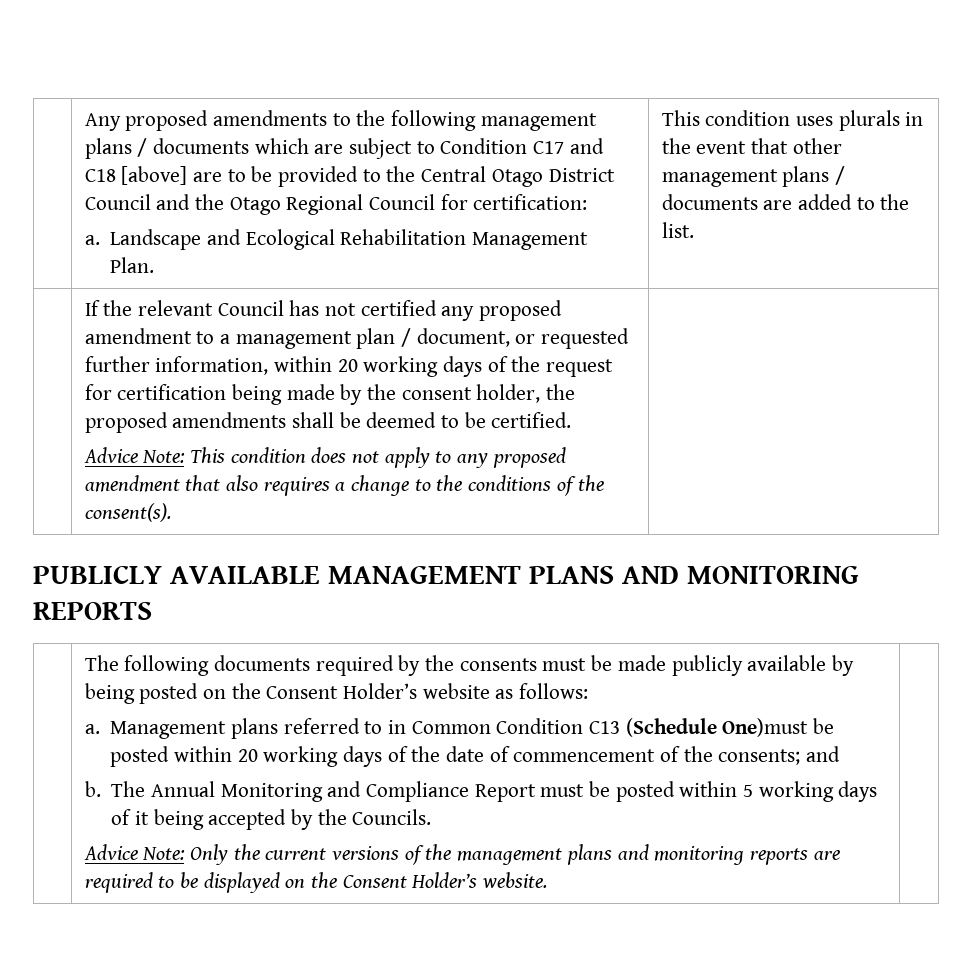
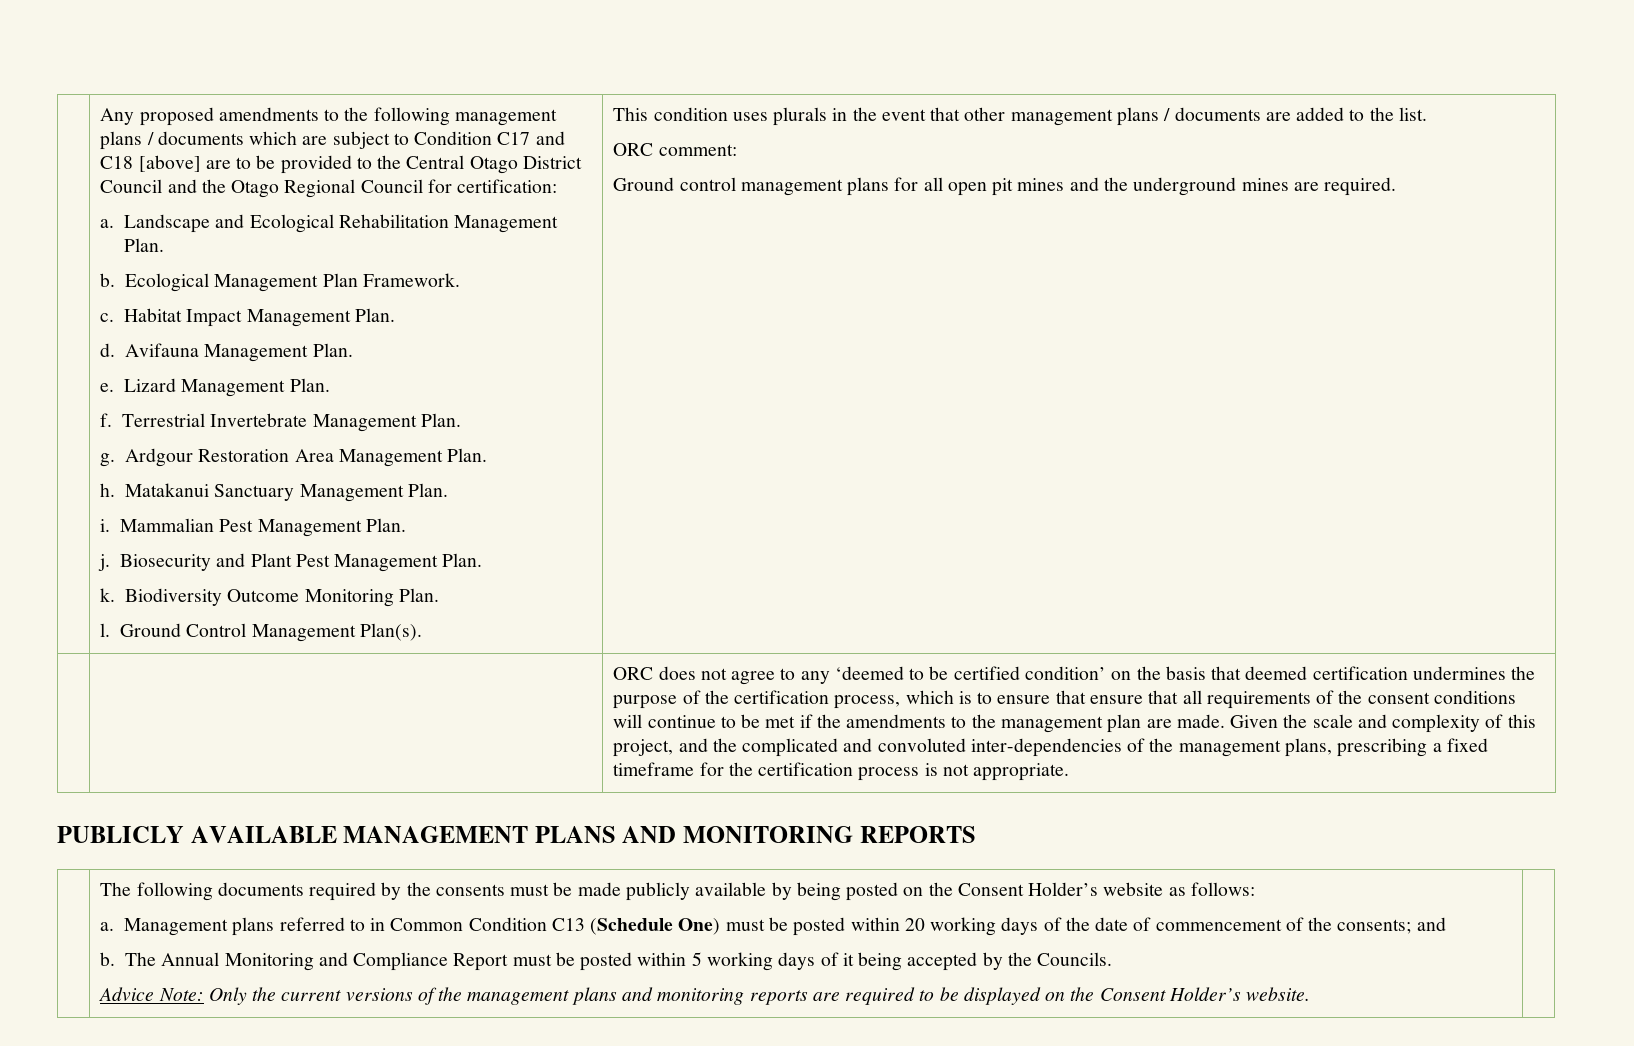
+ b. Ecological Management Plan Framework.
+ c. Habitat Impact Management Plan.
+ d. Avifauna Management Plan.
+ e. Lizard Management Plan.
+ f. Terrestrial Invertebrate Management Plan.
+ g. Ardgour Restoration Area Management Plan.
+ h. Matakanui Sanctuary Management Plan.
+ i. Mammalian Pest Management Plan.
+ j. Biosecurity and Plant Pest Management Plan.
+ k. Biodiversity Outcome Monitoring Plan.
+ l. Ground Control Management Plan(s).
- If the relevant Council has not certified any proposed amendment to a management plan / document, or requested further information, within 20 working days of the request for certification being made by the consent holder, the proposed amendments shall be deemed to be certified.
- Advice Note: This condition does not apply to any proposed amendment that also requires a change to the conditions of the consent(s).
+ ORC comment:
+ Ground control management plans for all open pit mines and the underground mines are required.
+ | | ORC does not agree to any ‘deemed to be certified condition’ on the basis that deemed certification undermines the purpose of the certification process, which is to ensure that ensure that all requirements of the consent conditions will continue to be met if the amendments to the management plan are made. Given the scale and complexity of this project, and the complicated and convoluted inter-dependencies of the management plans, prescribing a fixed timeframe for the certification process is not appropriate.
- Management plans referred to in Common Condition C13 (Schedule One)must be posted within 20 working days of the date of commencement of the consents; and
+ Management plans referred to in Common Condition C13 (Schedule One) must be posted within 20 working days of the date of commencement of the consents; and

